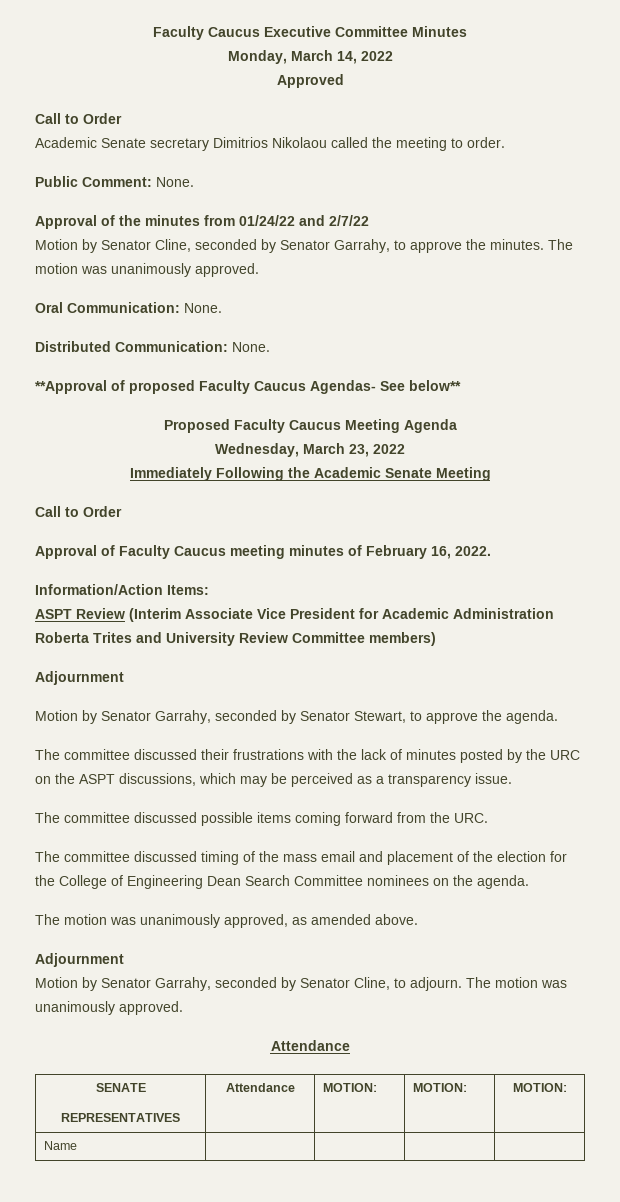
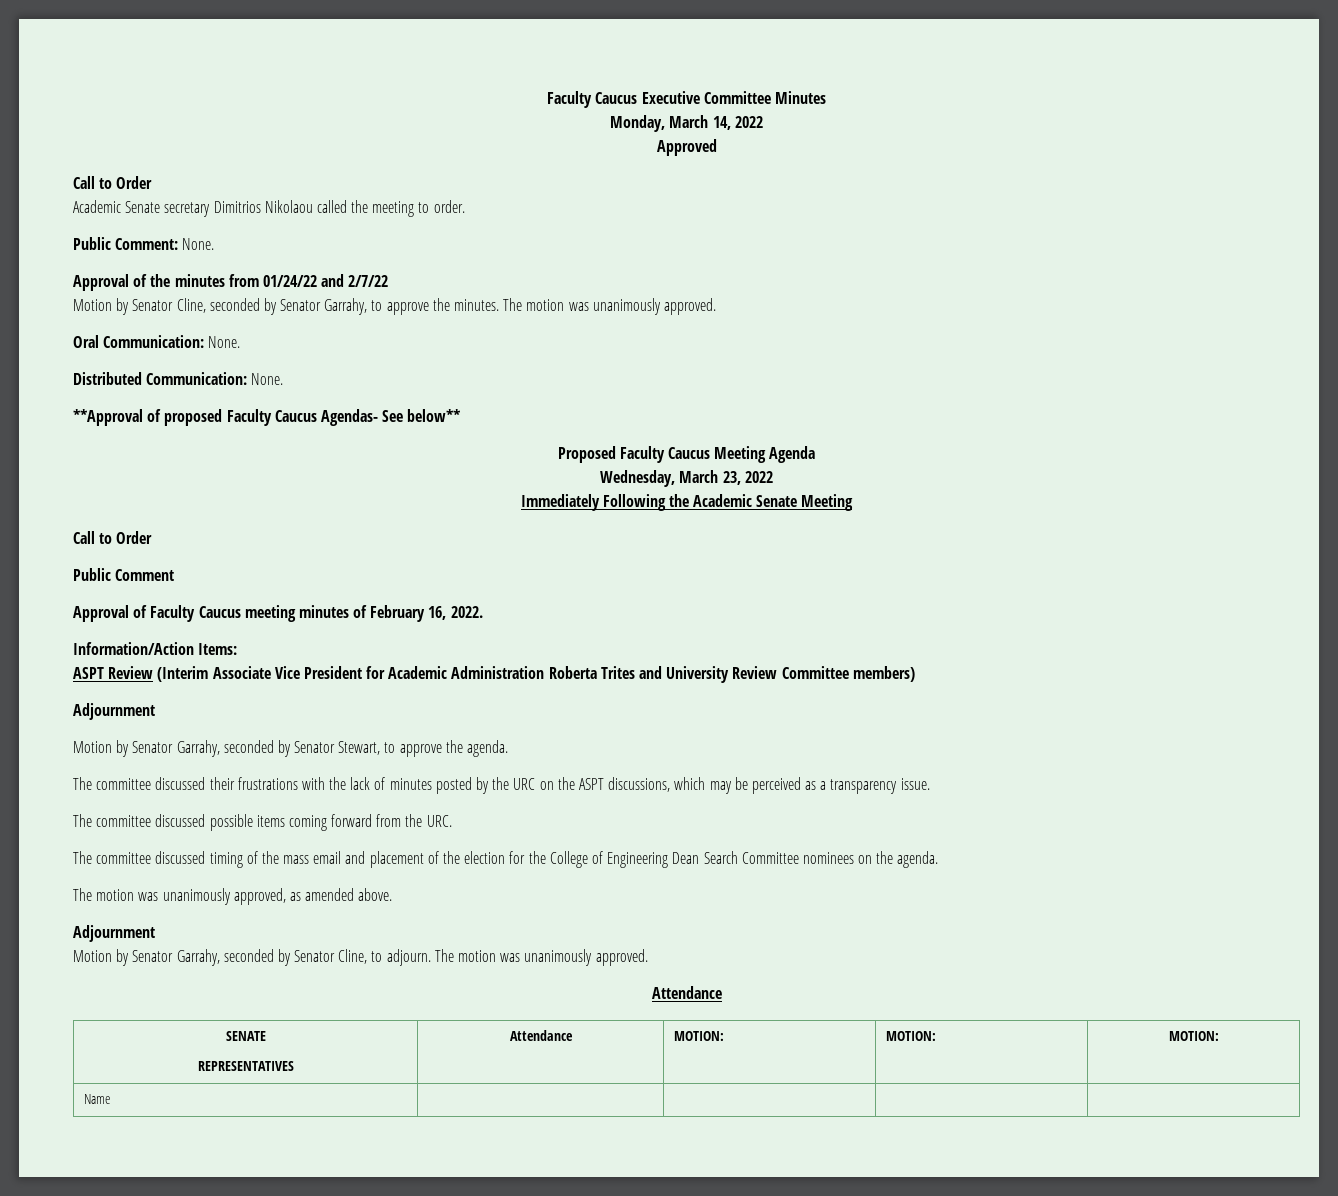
+ Public Comment

